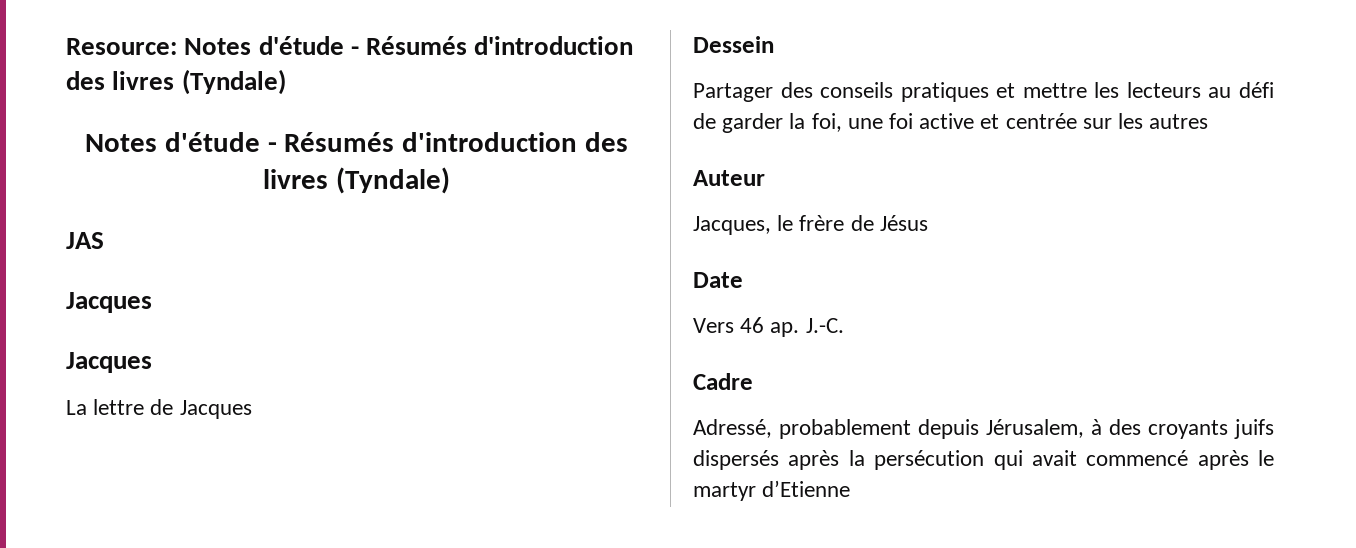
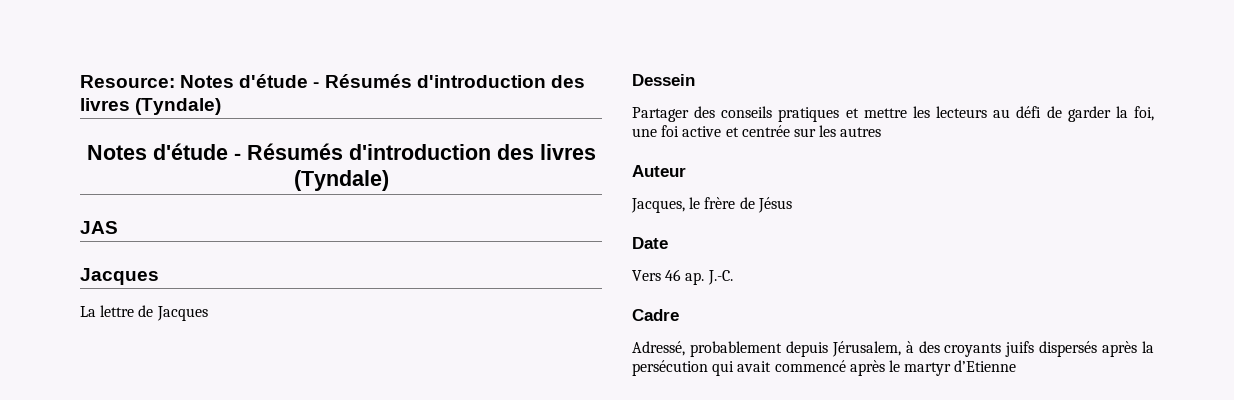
  JAS
- Jacques

